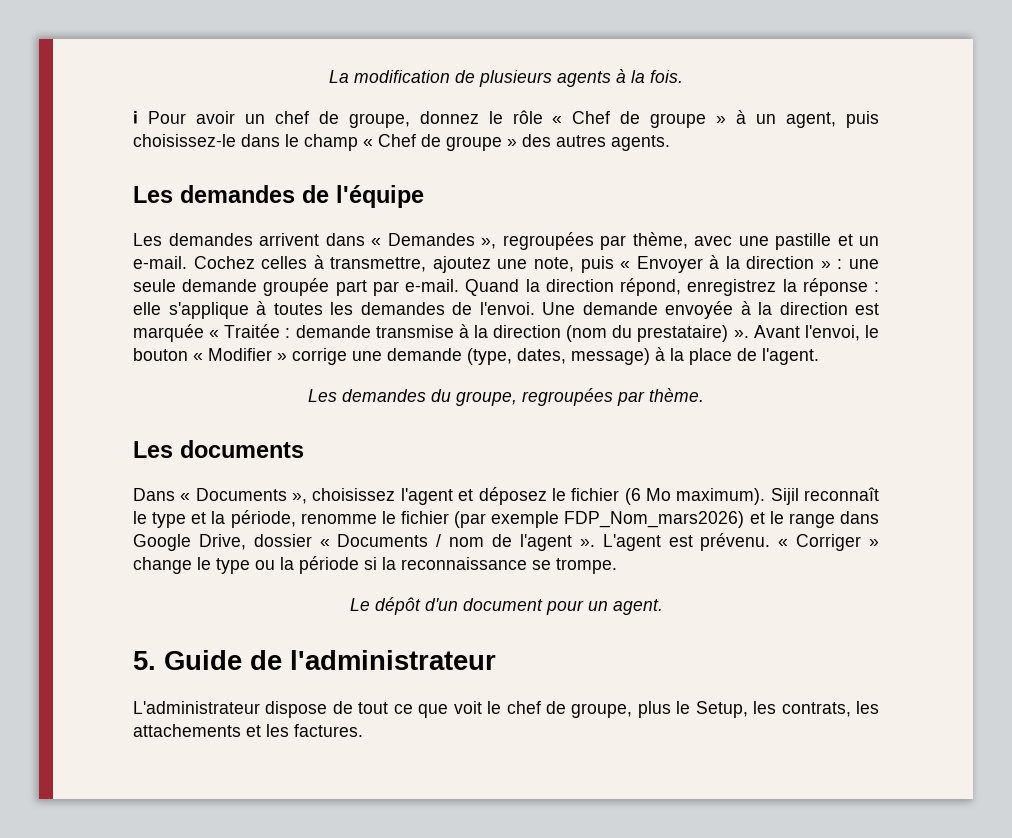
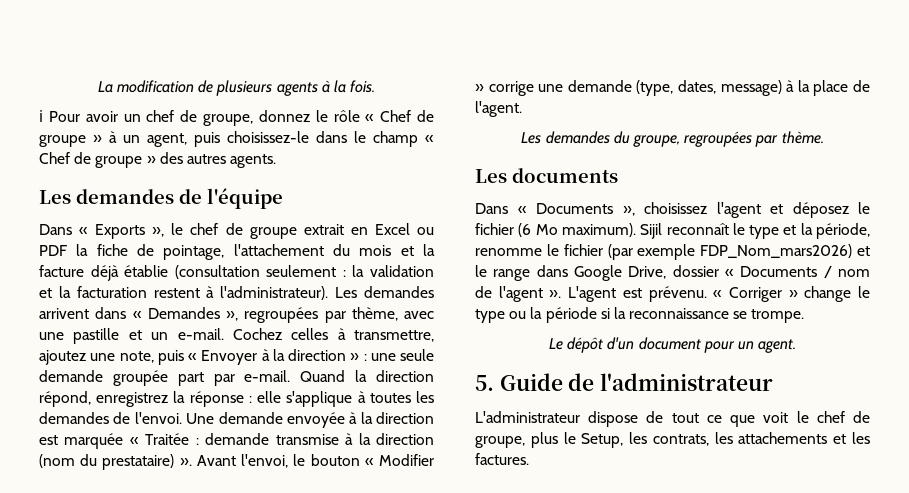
+ Dans « Exports », le chef de groupe extrait en Excel ou PDF la fiche de pointage, l'attachement du mois et la facture déjà établie (consultation seulement : la validation et la facturation restent à l'administrateur).

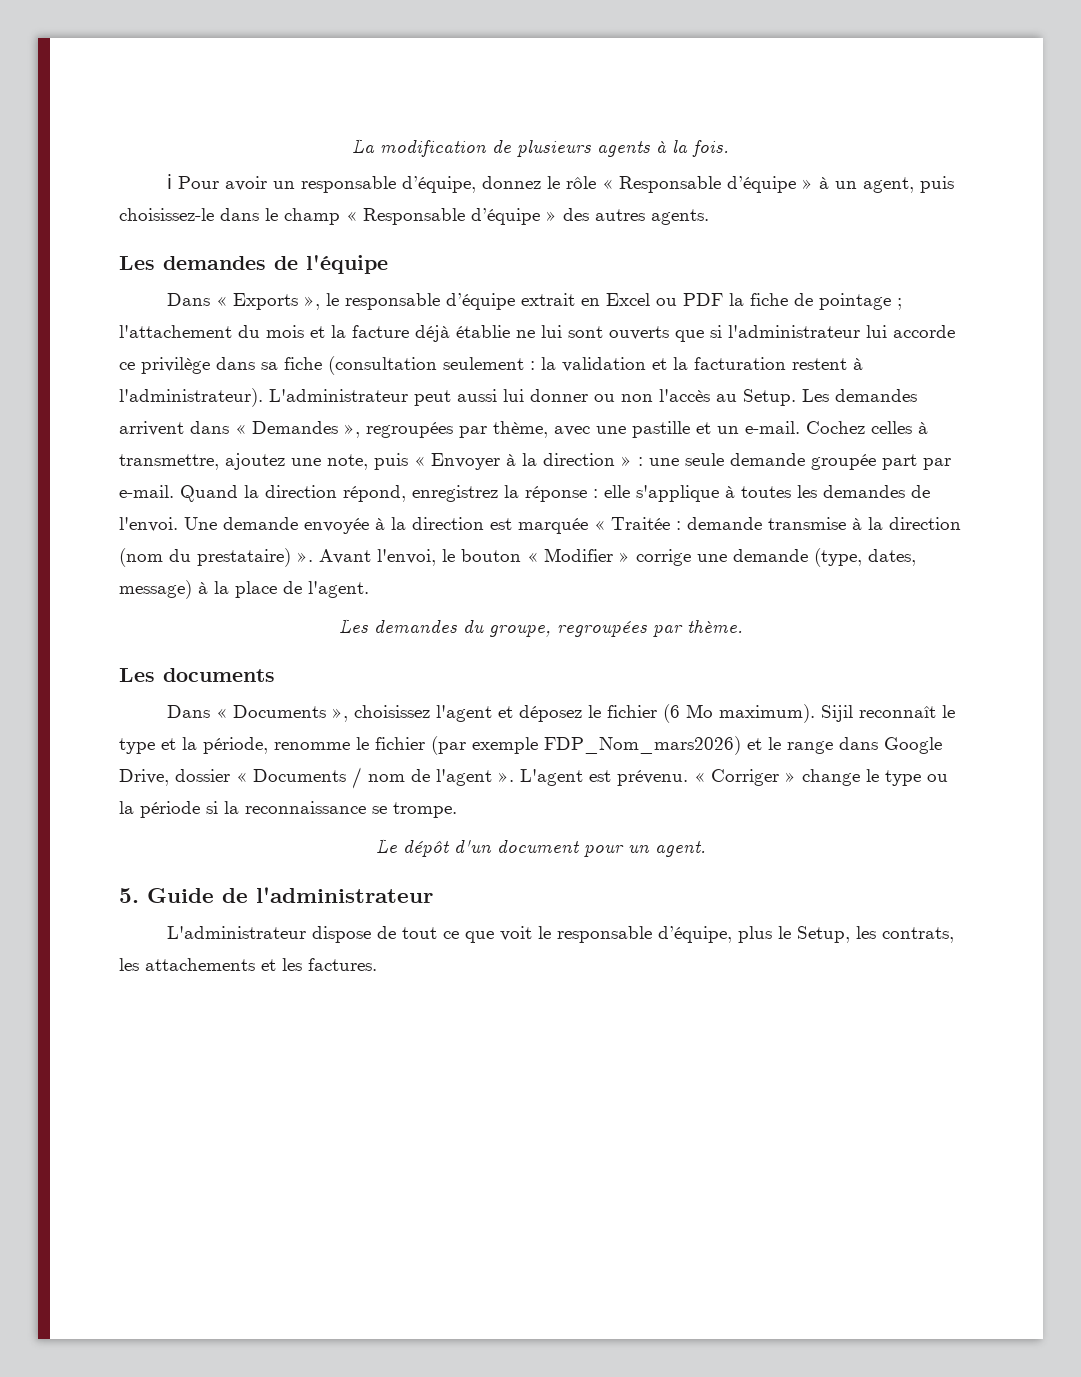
- ℹ Pour avoir un chef de groupe, donnez le rôle « Chef de groupe » à un agent, puis choisissez-le dans le champ « Chef de groupe » des autres agents.
+ ℹ Pour avoir un responsable d’équipe, donnez le rôle « Responsable d’équipe » à un agent, puis choisissez-le dans le champ « Responsable d’équipe » des autres agents.
- Dans « Exports », le chef de groupe extrait en Excel ou PDF la fiche de pointage, l'attachement du mois et la facture déjà établie (consultation seulement : la validation et la facturation restent à l'administrateur).
+ Dans « Exports », le responsable d’équipe extrait en Excel ou PDF la fiche de pointage ; l'attachement du mois et la facture déjà établie ne lui sont ouverts que si l'administrateur lui accorde ce privilège dans sa fiche (consultation seulement : la validation et la facturation restent à l'administrateur).
+ L'administrateur peut aussi lui donner ou non l'accès au Setup.
- L'administrateur dispose de tout ce que voit le chef de groupe, plus le Setup, les contrats, les attachements et les factures.
+ L'administrateur dispose de tout ce que voit le responsable d’équipe, plus le Setup, les contrats, les attachements et les factures.

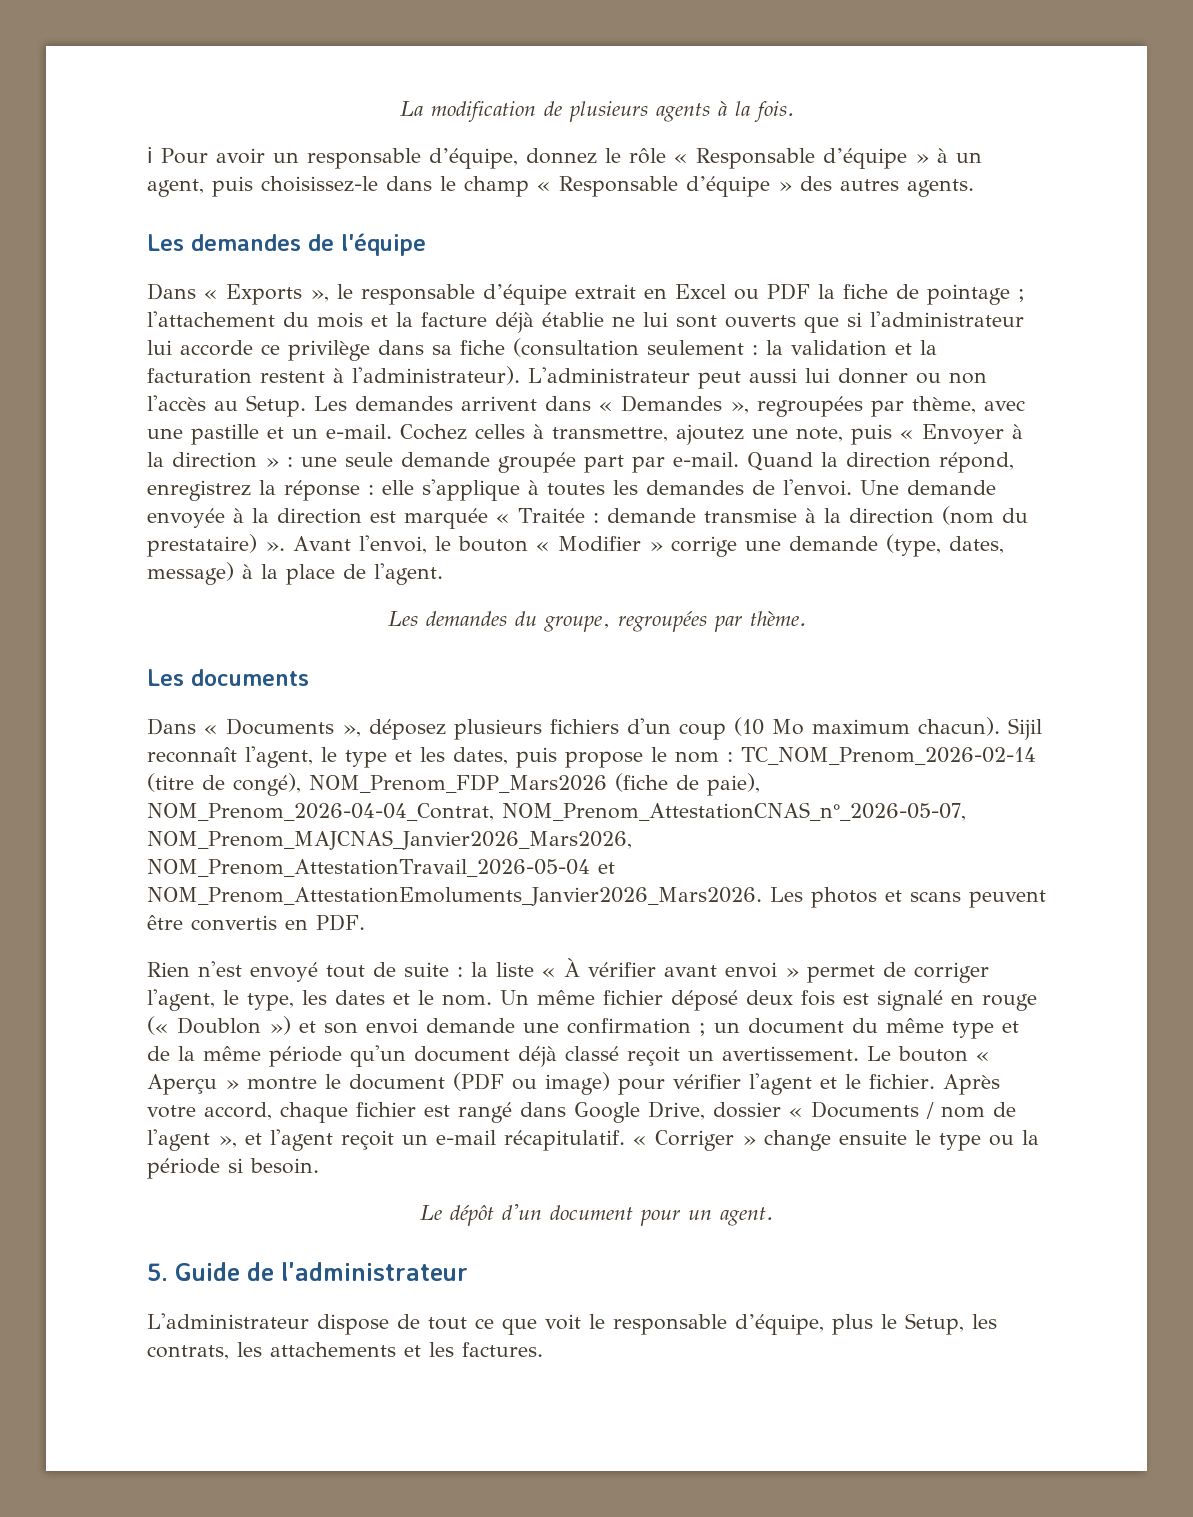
- Dans « Documents », choisissez l'agent et déposez le fichier (6 Mo maximum).
+ Dans « Documents », déposez plusieurs fichiers d'un coup (10 Mo maximum chacun).
- Sijil reconnaît le type et la période, renomme le fichier (par exemple FDP_Nom_mars2026) et le range dans Google Drive, dossier « Documents / nom de l'agent ». L'agent est prévenu.
+ Sijil reconnaît l'agent, le type et les dates, puis propose le nom : TC_NOM_Prenom_2026-02-14 (titre de congé), NOM_Prenom_FDP_Mars2026 (fiche de paie), NOM_Prenom_2026-04-04_Contrat, NOM_Prenom_AttestationCNAS_n°_2026-05-07, NOM_Prenom_MAJCNAS_Janvier2026_Mars2026, NOM_Prenom_AttestationTravail_2026-05-04 et NOM_Prenom_AttestationEmoluments_Janvier2026_Mars2026. Les photos et scans peuvent être convertis en PDF.
+ Rien n'est envoyé tout de suite : la liste « À vérifier avant envoi » permet de corriger l'agent, le type, les dates et le nom. Un même fichier déposé deux fois est signalé en rouge (« Doublon ») et son envoi demande une confirmation ; un document du même type et de la même période qu'un document déjà classé reçoit un avertissement. Le bouton « Aperçu » montre le document (PDF ou image) pour vérifier l'agent et le fichier. Après votre accord, chaque fichier est rangé dans Google Drive, dossier « Documents / nom de l'agent », et l'agent reçoit un e-mail récapitulatif.
- « Corriger » change le type ou la période si la reconnaissance se trompe.
+ « Corriger » change ensuite le type ou la période si besoin.

